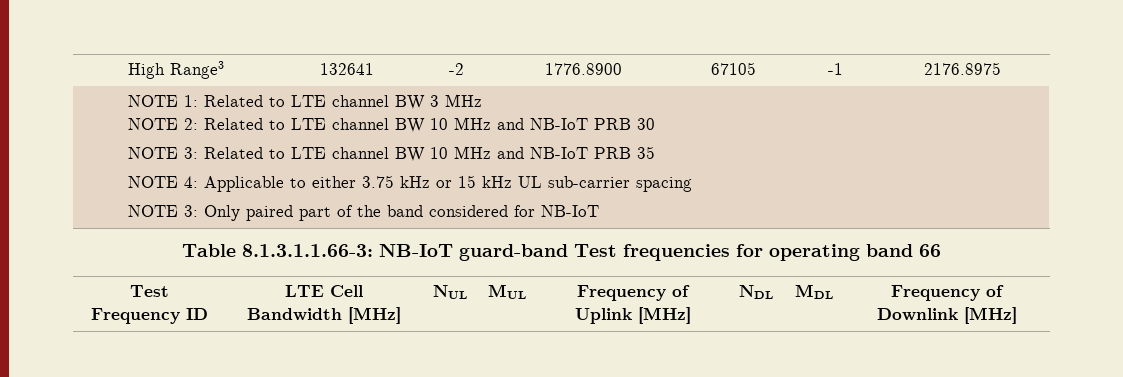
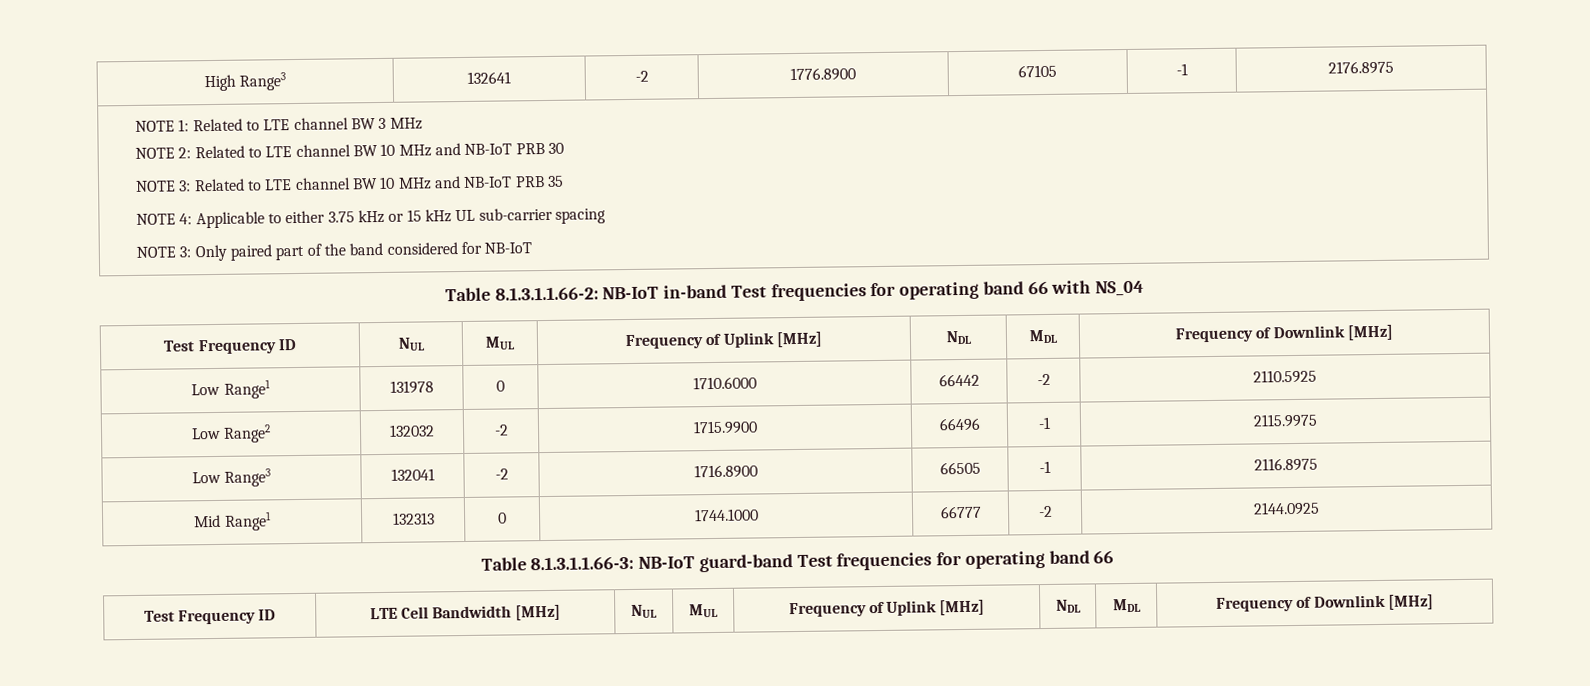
+ Table 8.1.3.1.1.66-2: NB-IoT in-band Test frequencies for operating band 66 with NS_04
+ Test Frequency ID | NUL | MUL | Frequency of Uplink [MHz] | NDL | MDL | Frequency of Downlink [MHz]
+ Low Range1 | 131978 | 0 | 1710.6000 | 66442 | -2 | 2110.5925
+ Low Range2 | 132032 | -2 | 1715.9900 | 66496 | -1 | 2115.9975
+ Low Range3 | 132041 | -2 | 1716.8900 | 66505 | -1 | 2116.8975
+ Mid Range1 | 132313 | 0 | 1744.1000 | 66777 | -2 | 2144.0925

